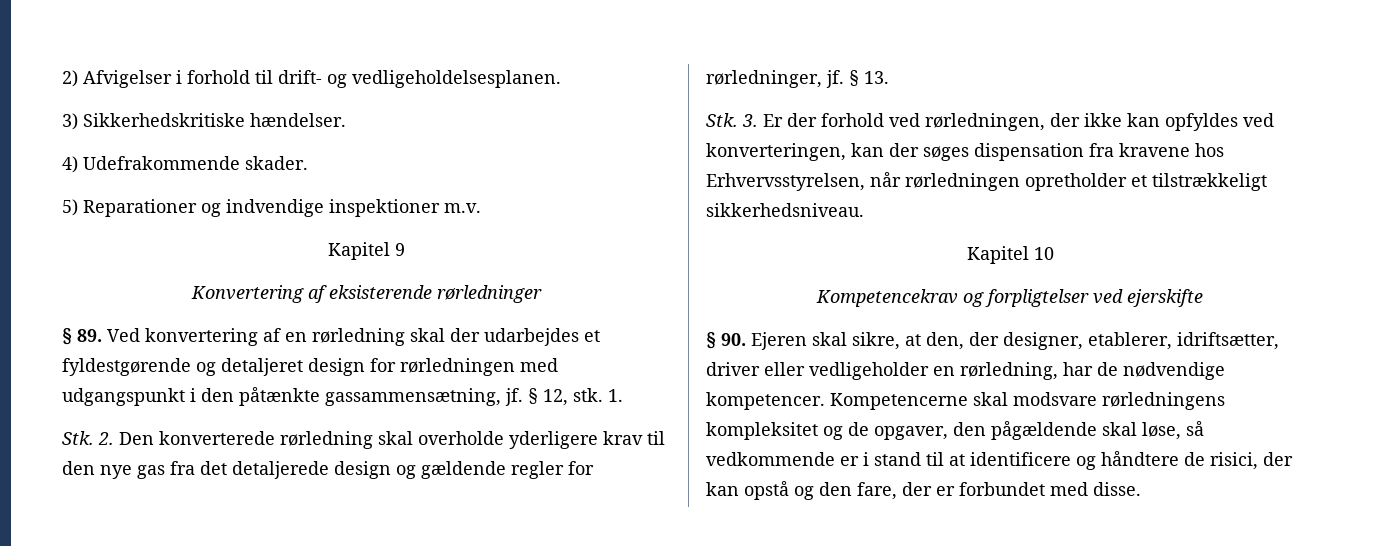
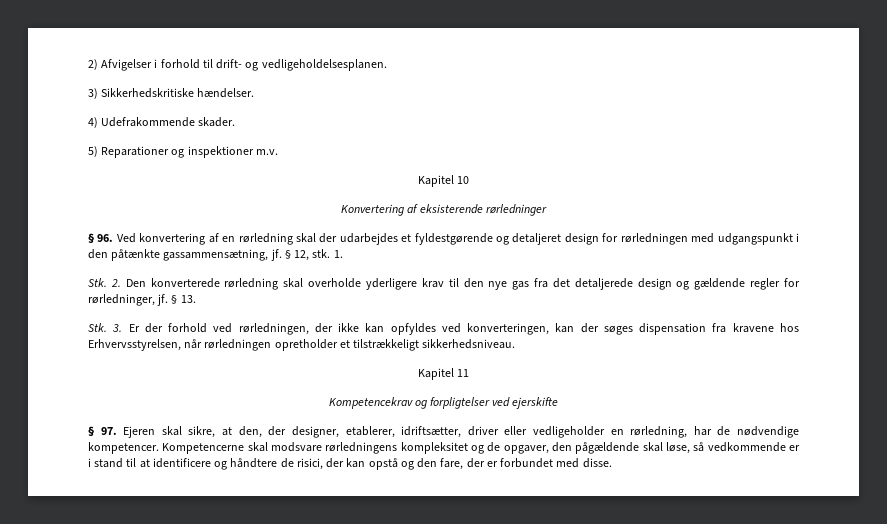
- 5) Reparationer og indvendige inspektioner m.v.
+ 5) Reparationer og inspektioner m.v.
- Kapitel 9
+ Kapitel 10
- § 89. Ved konvertering af en rørledning skal der udarbejdes et fyldestgørende og detaljeret design for rørledningen med udgangspunkt i den påtænkte gassammensætning, jf.
+ § 96. Ved konvertering af en rørledning skal der udarbejdes et fyldestgørende og detaljeret design for rørledningen med udgangspunkt i den påtænkte gassammensætning, jf.
- Kapitel 10
+ Kapitel 11
- § 90. Ejeren skal sikre, at den, der designer, etablerer, idriftsætter, driver eller vedligeholder en rørledning, har de nødvendige kompetencer.
+ § 97. Ejeren skal sikre, at den, der designer, etablerer, idriftsætter, driver eller vedligeholder en rørledning, har de nødvendige kompetencer.

